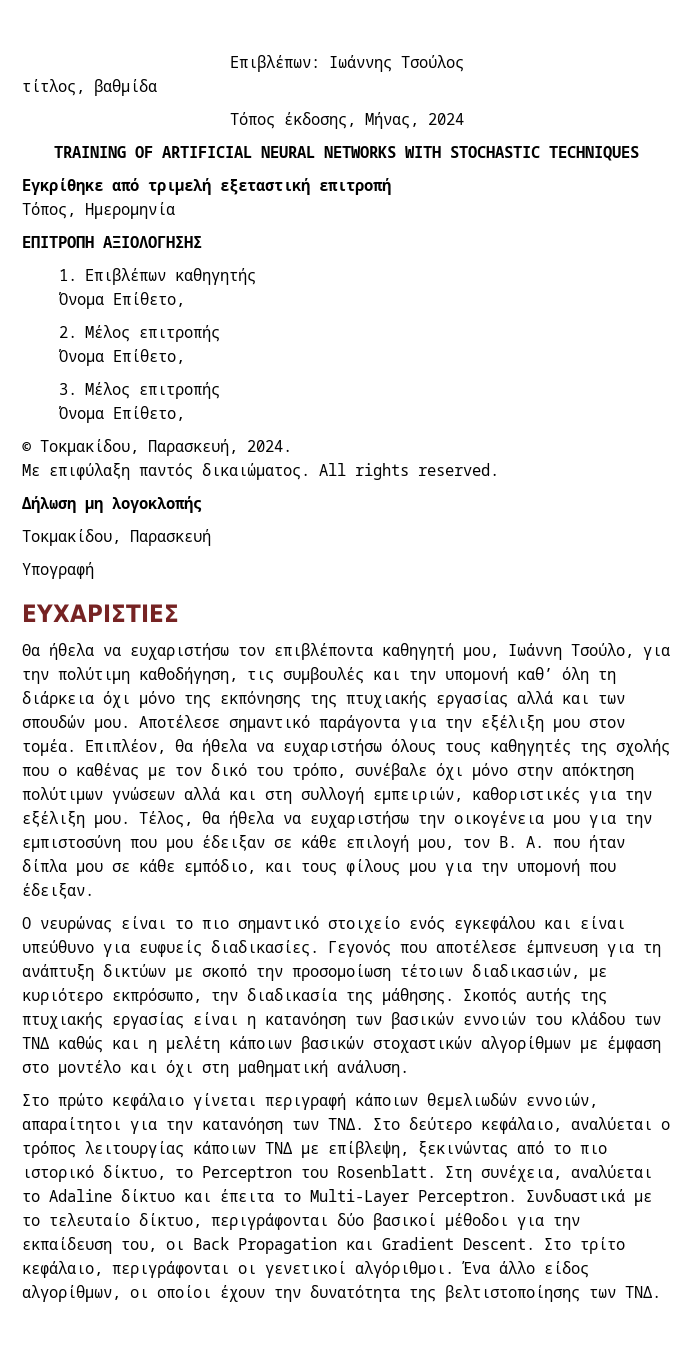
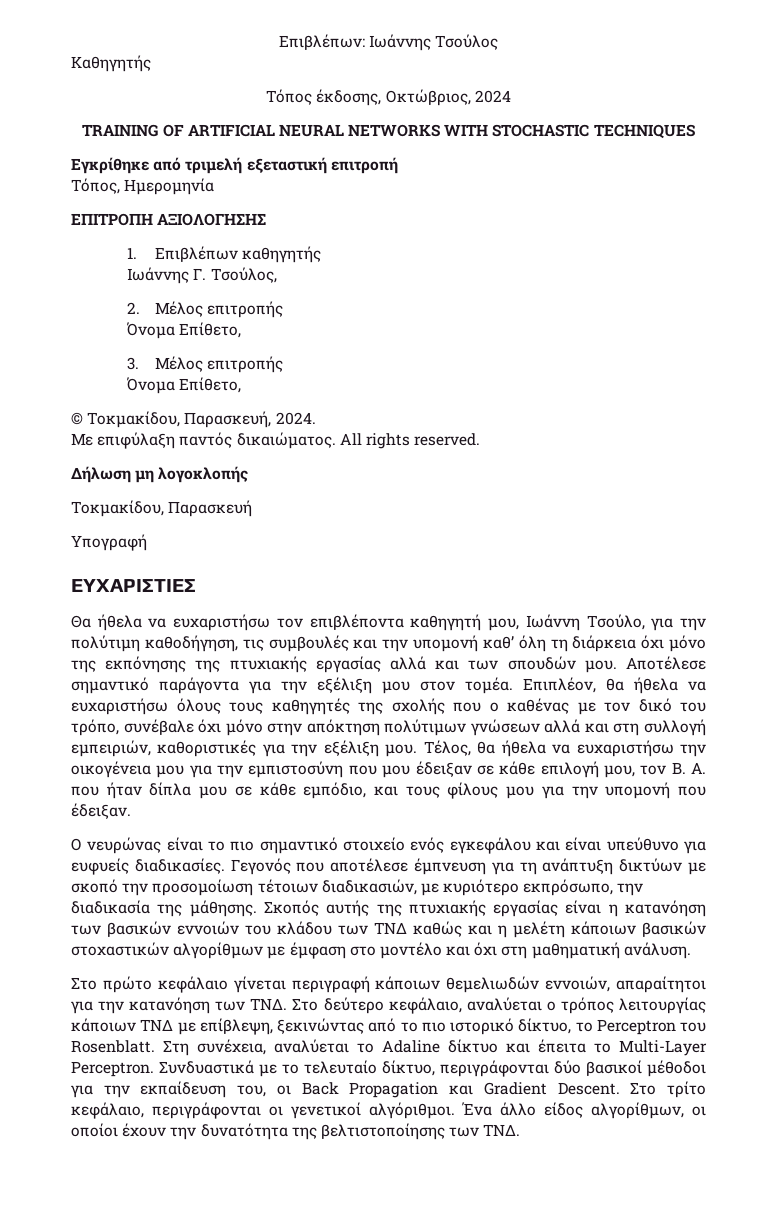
- τίτλος, βαθμίδα
+ Καθηγητής
- Τόπος έκδοσης, Μήνας, 2024
+ Τόπος έκδοσης, Οκτώβριος, 2024
  1. Επιβλέπων καθηγητής
- Όνοµα Επίθετο,
+ Ιωάννης Γ. Τσούλος,

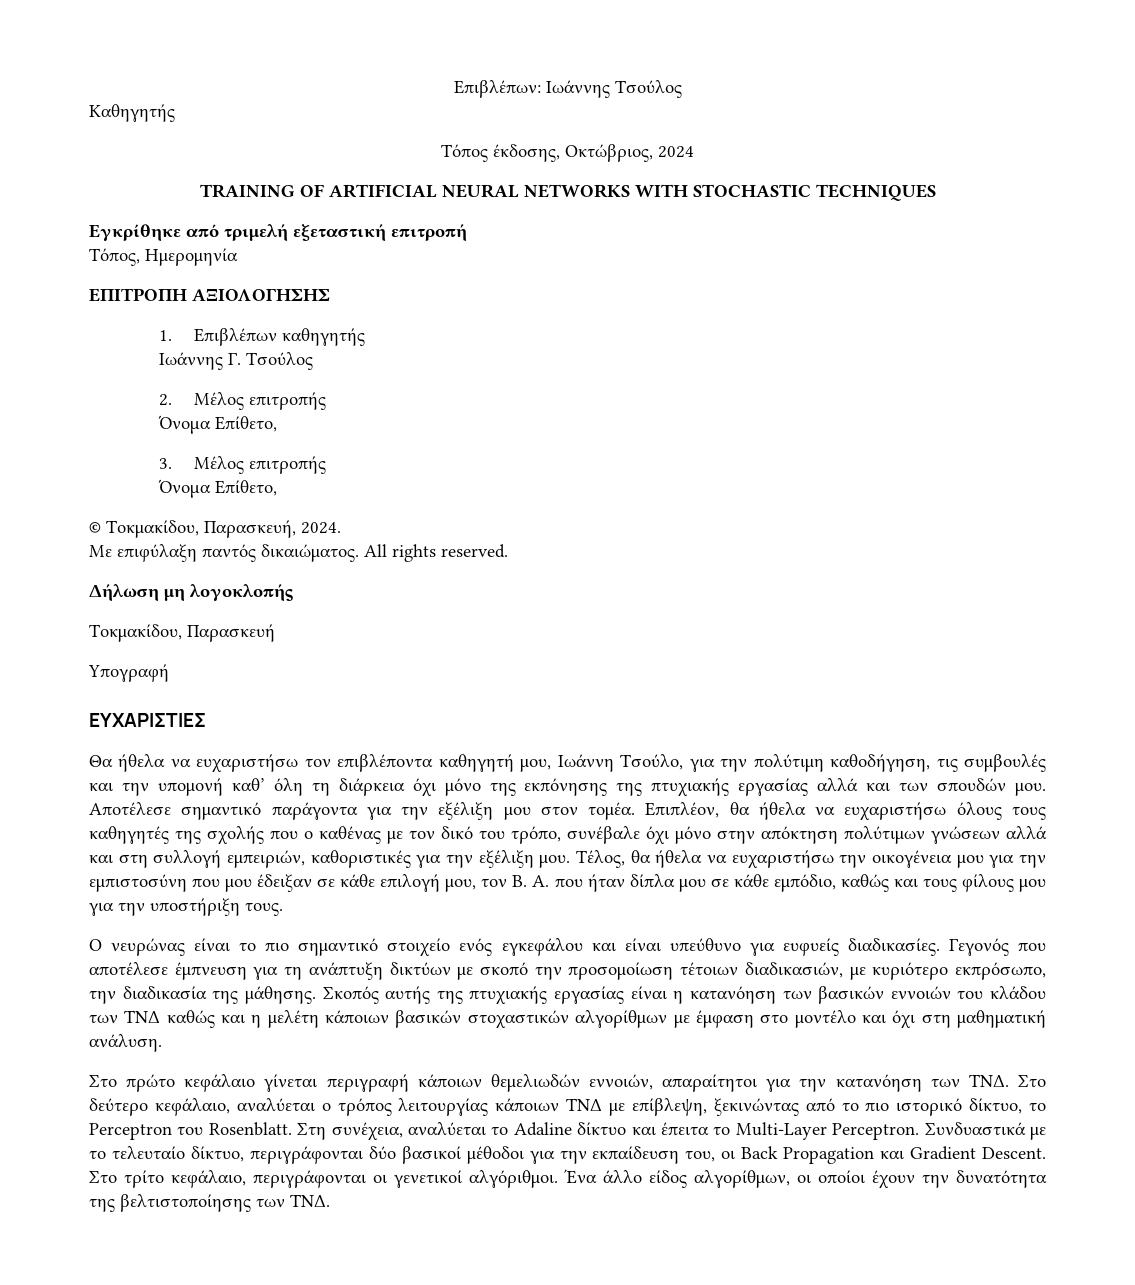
- Ιωάννης Γ. Τσούλος,
+ Ιωάννης Γ. Τσούλος
- Τέλος, θα ήθελα να ευχαριστήσω την οικογένεια μου για την εμπιστοσύνη που μου έδειξαν σε κάθε επιλογή μου, τον Β. Α. που ήταν δίπλα μου σε κάθε εμπόδιο, και τους φίλους μου για την υπομονή που έδειξαν.
+ Τέλος, θα ήθελα να ευχαριστήσω την οικογένεια μου για την εμπιστοσύνη που μου έδειξαν σε κάθε επιλογή μου, τον Β. Α. που ήταν δίπλα μου σε κάθε εμπόδιο, καθώς και τους φίλους μου για την υποστήριξη τους.

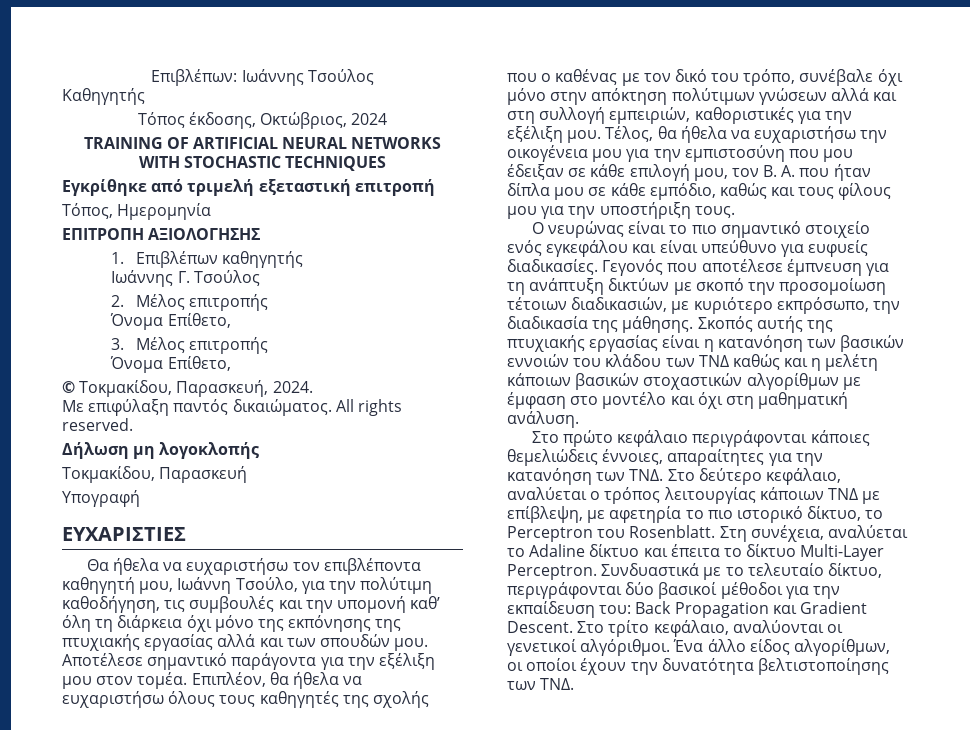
- Στο πρώτο κεφάλαιο γίνεται περιγραφή κάποιων θεμελιωδών εννοιών, απαραίτητοι για την κατανόηση των ΤΝΔ. Στο δεύτερο κεφάλαιο, αναλύεται ο τρόπος λειτουργίας κάποιων ΤΝΔ με επίβλεψη, ξεκινώντας από το πιο ιστορικό δίκτυο, το Perceptron του Rosenblatt.
+ Στο πρώτο κεφάλαιο περιγράφονται κάποιες θεμελιώδεις έννοιες, απαραίτητες για την κατανόηση των ΤΝΔ. Στο δεύτερο κεφάλαιο, αναλύεται ο τρόπος λειτουργίας κάποιων ΤΝΔ με επίβλεψη, με αφετηρία το πιο ιστορικό δίκτυο, το Perceptron του Rosenblatt.
- Στη συνέχεια, αναλύεται το Adaline δίκτυο και έπειτα το Multi-Layer Perceptron.
+ Στη συνέχεια, αναλύεται το Adaline δίκτυο και έπειτα το δίκτυο Multi-Layer Perceptron.
- Συνδυαστικά με το τελευταίο δίκτυο, περιγράφονται δύο βασικοί μέθοδοι για την εκπαίδευση του, οι Back Propagation και Gradient Descent.
+ Συνδυαστικά με το τελευταίο δίκτυο, περιγράφονται δύο βασικοί μέθοδοι για την εκπαίδευση του: Back Propagation και Gradient Descent.
- Στο τρίτο κεφάλαιο, περιγράφονται οι γενετικοί αλγόριθμοι.
+ Στο τρίτο κεφάλαιο, αναλύονται οι γενετικοί αλγόριθμοι.
- Ένα άλλο είδος αλγορίθμων, οι οποίοι έχουν την δυνατότητα της βελτιστοποίησης των ΤΝΔ.
+ Ένα άλλο είδος αλγορίθμων, οι οποίοι έχουν την δυνατότητα βελτιστοποίησης των ΤΝΔ.

